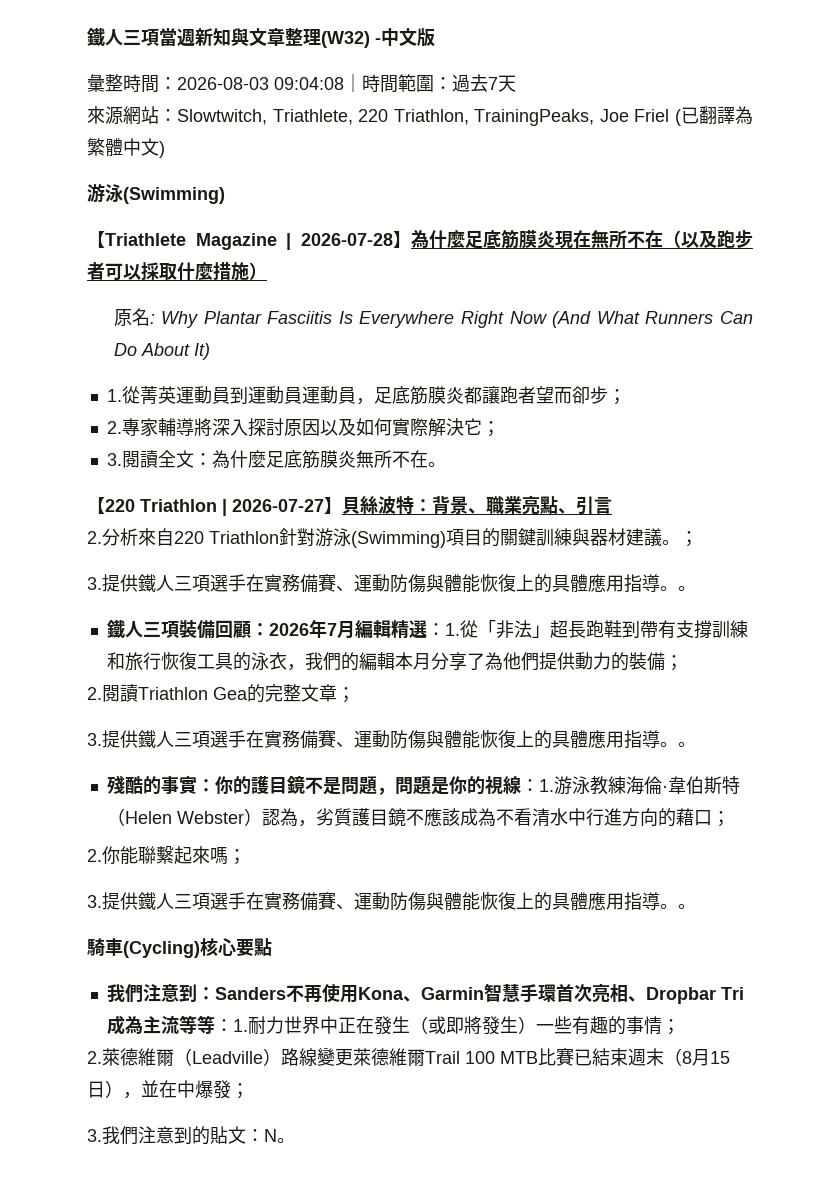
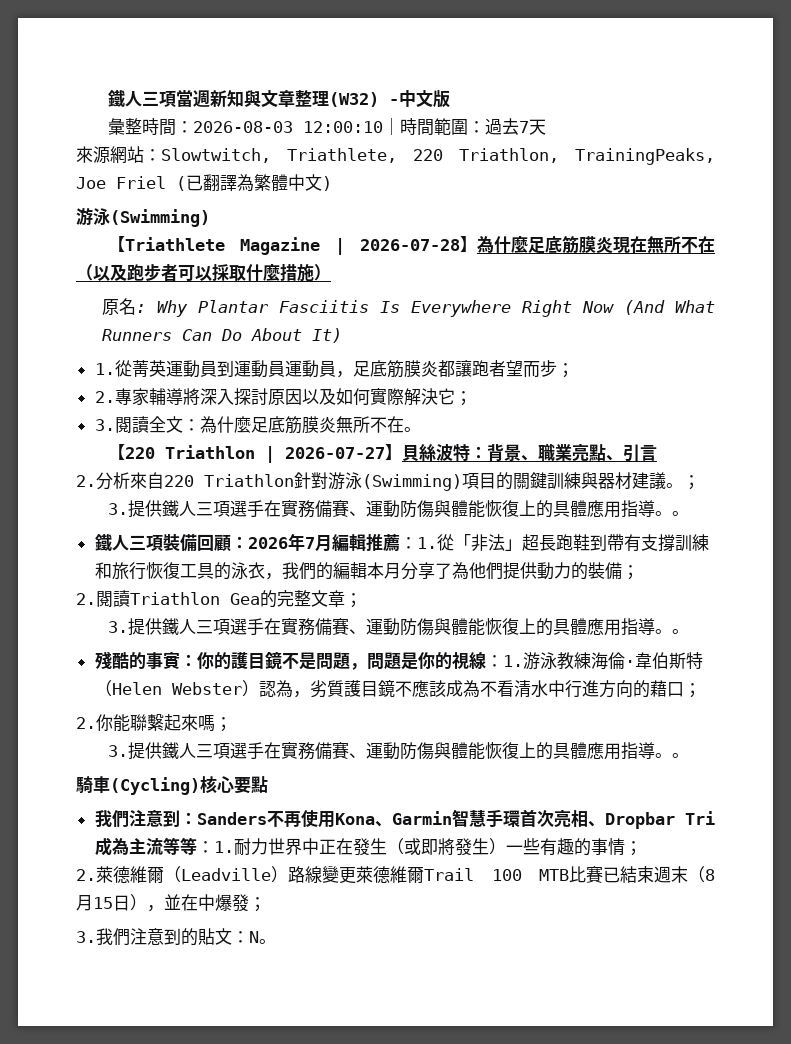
- 彙整時間：2026-08-03 09:04:08｜時間範圍：過去7天
+ 彙整時間：2026-08-03 12:00:10｜時間範圍：過去7天
- 1.從菁英運動員到運動員運動員，足底筋膜炎都讓跑者望而卻步；
+ 1.從菁英運動員到運動員運動員，足底筋膜炎都讓跑者望而步；
- 鐵人三項裝備回顧：2026年7月編輯精選：1.從「非法」超長跑鞋到帶有支撐訓練和旅行恢復工具的泳衣，我們的編輯本月分享了為他們提供動力的裝備；
+ 鐵人三項裝備回顧：2026年7月編輯推薦：1.從「非法」超長跑鞋到帶有支撐訓練和旅行恢復工具的泳衣，我們的編輯本月分享了為他們提供動力的裝備；

